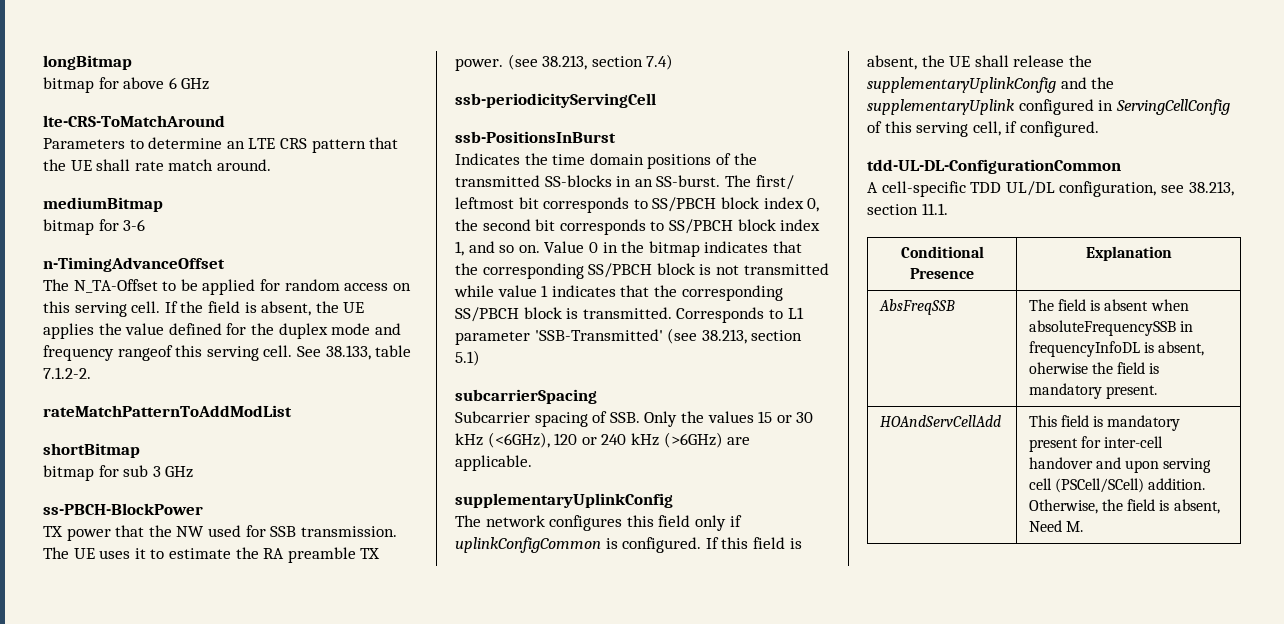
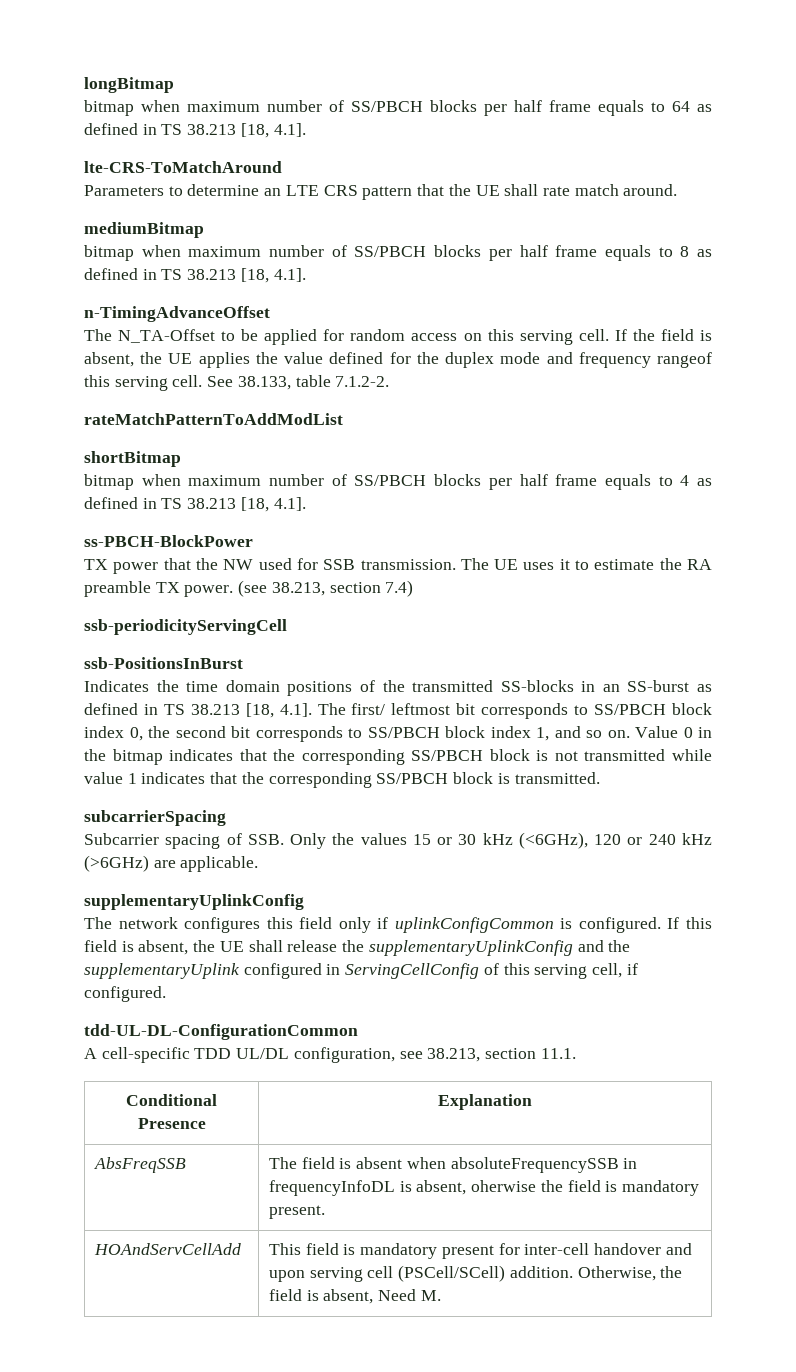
- bitmap for above 6 GHz
+ bitmap when maximum number of SS/PBCH blocks per half frame equals to 64 as defined in TS 38.213 [18, 4.1].
- bitmap for 3-6
+ bitmap when maximum number of SS/PBCH blocks per half frame equals to 8 as defined in TS 38.213 [18, 4.1].
- bitmap for sub 3 GHz
+ bitmap when maximum number of SS/PBCH blocks per half frame equals to 4 as defined in TS 38.213 [18, 4.1].
- Indicates the time domain positions of the transmitted SS-blocks in an SS-burst. The first/ leftmost bit corresponds to SS/PBCH block index 0, the second bit corresponds to SS/PBCH block index 1, and so on.
+ Indicates the time domain positions of the transmitted SS-blocks in an SS-burst as defined in TS 38.213 [18, 4.1]. The first/ leftmost bit corresponds to SS/PBCH block index 0, the second bit corresponds to SS/PBCH block index 1, and so on.
- Corresponds to L1 parameter 'SSB-Transmitted' (see 38.213, section 5.1)

